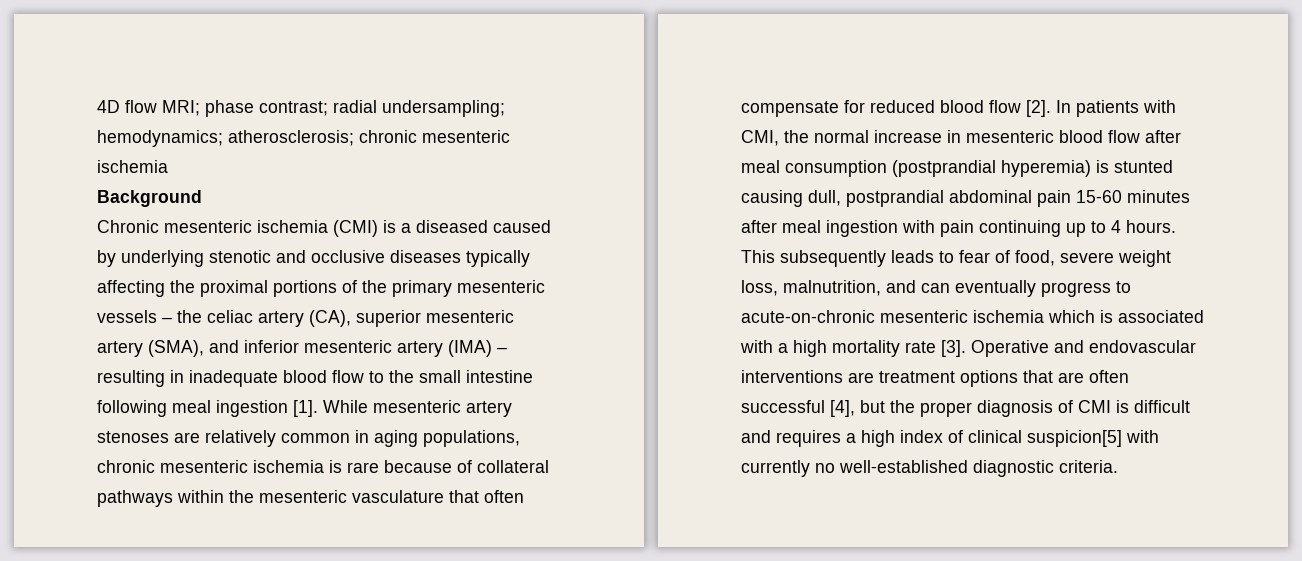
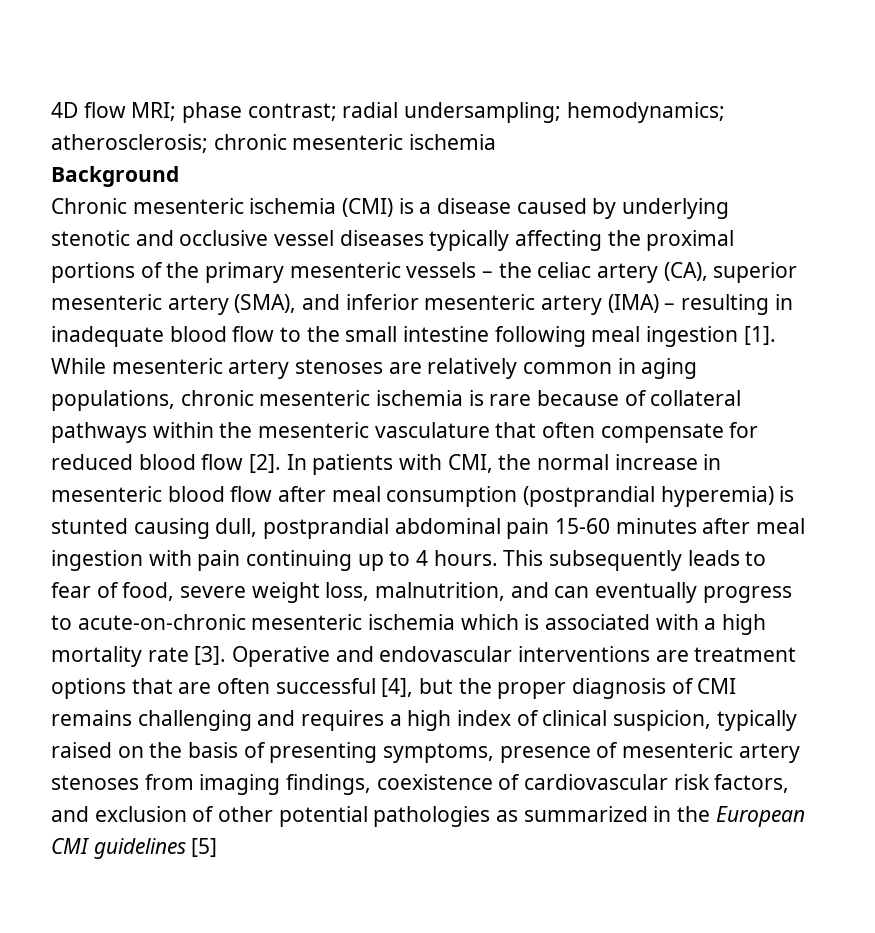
- Chronic mesenteric ischemia (CMI) is a diseased caused by underlying stenotic and occlusive diseases typically affecting the proximal portions of the primary mesenteric vessels – the celiac artery (CA), superior mesenteric artery (SMA), and inferior mesenteric artery (IMA) – resulting in inadequate blood flow to the small intestine following meal ingestion [1].
+ Chronic mesenteric ischemia (CMI) is a disease caused by underlying stenotic and occlusive vessel diseases typically affecting the proximal portions of the primary mesenteric vessels – the celiac artery (CA), superior mesenteric artery (SMA), and inferior mesenteric artery (IMA) – resulting in inadequate blood flow to the small intestine following meal ingestion [1].
- Operative and endovascular interventions are treatment options that are often successful [4], but the proper diagnosis of CMI is difficult and requires a high index of clinical suspicion[5] with currently no well-established diagnostic criteria.
+ Operative and endovascular interventions are treatment options that are often successful [4], but the proper diagnosis of CMI remains challenging and requires a high index of clinical suspicion, typically raised on the basis of presenting symptoms, presence of mesenteric artery stenoses from imaging findings, coexistence of cardiovascular risk factors, and exclusion of other potential pathologies as summarized in the European CMI guidelines [5]

